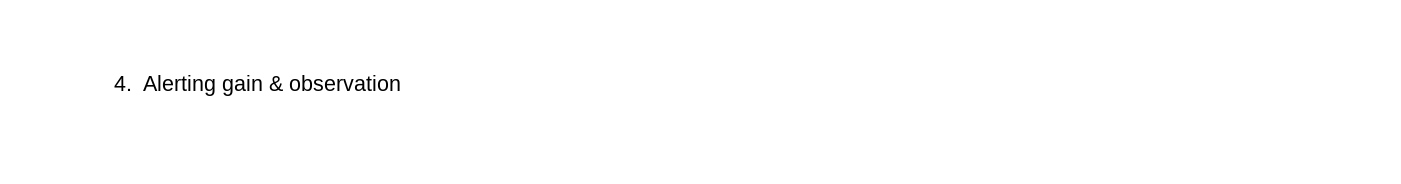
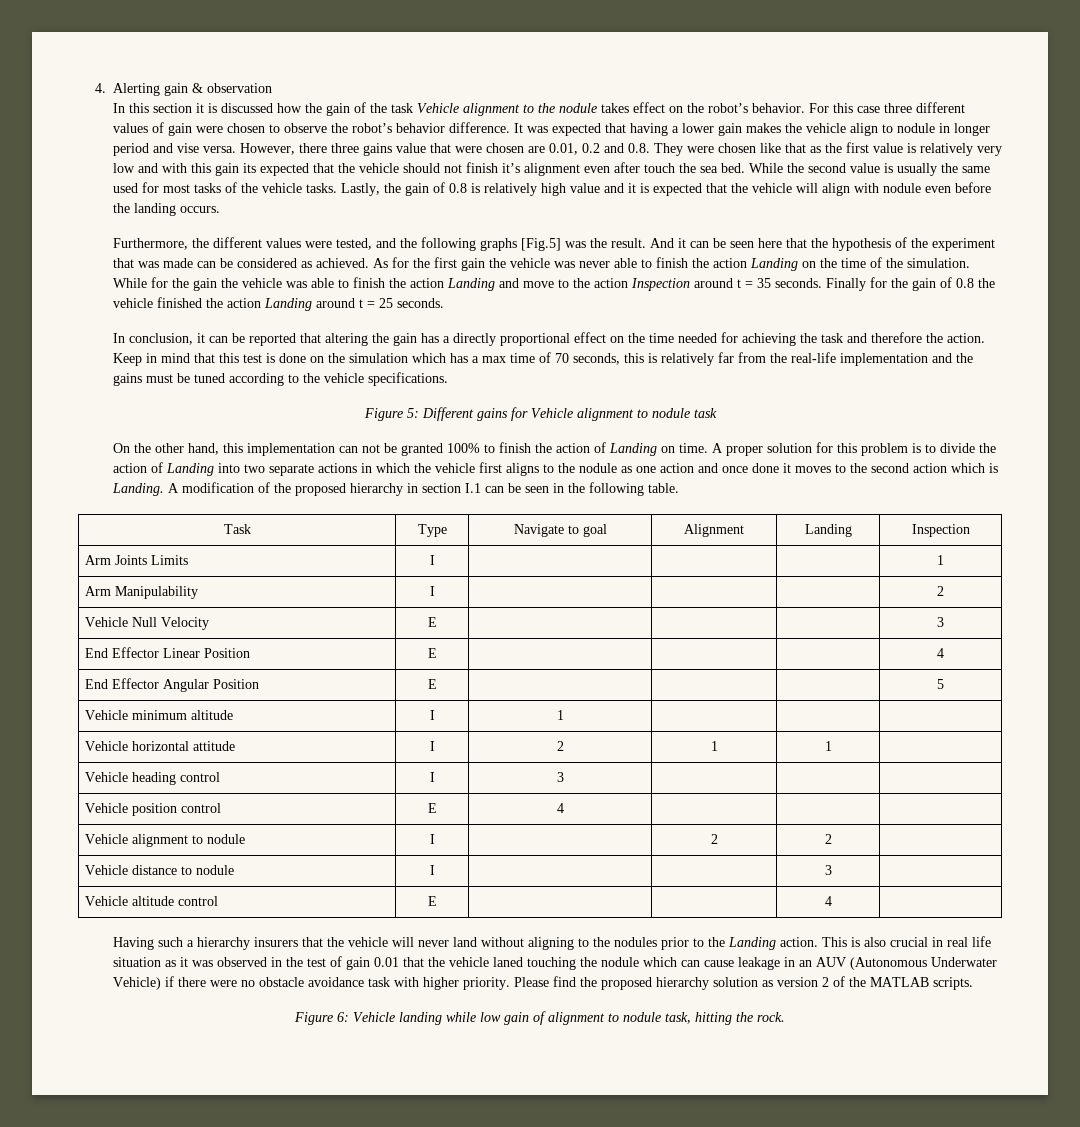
+ In this section it is discussed how the gain of the task Vehicle alignment to the nodule takes effect on the robot’s behavior. For this case three different values of gain were chosen to observe the robot’s behavior difference. It was expected that having a lower gain makes the vehicle align to nodule in longer period and vise versa. However, there three gains value that were chosen are 0.01, 0.2 and 0.8. They were chosen like that as the first value is relatively very low and with this gain its expected that the vehicle should not finish it’s alignment even after touch the sea bed. While the second value is usually the same used for most tasks of the vehicle tasks. Lastly, the gain of 0.8 is relatively high value and it is expected that the vehicle will align with nodule even before the landing occurs.
+ Furthermore, the different values were tested, and the following graphs [Fig.5] was the result. And it can be seen here that the hypothesis of the experiment that was made can be considered as achieved. As for the first gain the vehicle was never able to finish the action Landing on the time of the simulation. While for the gain the vehicle was able to finish the action Landing and move to the action Inspection around t = 35 seconds. Finally for the gain of 0.8 the vehicle finished the action Landing around t = 25 seconds.
+ In conclusion, it can be reported that altering the gain has a directly proportional effect on the time needed for achieving the task and therefore the action. Keep in mind that this test is done on the simulation which has a max time of 70 seconds, this is relatively far from the real-life implementation and the gains must be tuned according to the vehicle specifications.
+ Figure 5: Different gains for Vehicle alignment to nodule task
+ On the other hand, this implementation can not be granted 100% to finish the action of Landing on time. A proper solution for this problem is to divide the action of Landing into two separate actions in which the vehicle first aligns to the nodule as one action and once done it moves to the second action which is Landing. A modification of the proposed hierarchy in section I.1 can be seen in the following table.
+ Task | Type | Navigate to goal | Alignment | Landing | Inspection
+ Arm Joints Limits | I | | | | 1
+ Arm Manipulability | I | | | | 2
+ Vehicle Null Velocity | E | | | | 3
+ End Effector Linear Position | E | | | | 4
+ End Effector Angular Position | E | | | | 5
+ Vehicle minimum altitude | I | 1 | | |
+ Vehicle horizontal attitude | I | 2 | 1 | 1 |
+ Vehicle heading control | I | 3 | | |
+ Vehicle position control | E | 4 | | |
+ Vehicle alignment to nodule | I | | 2 | 2 |
+ Vehicle distance to nodule | I | | | 3 |
+ Vehicle altitude control | E | | | 4 |
+ Having such a hierarchy insurers that the vehicle will never land without aligning to the nodules prior to the Landing action. This is also crucial in real life situation as it was observed in the test of gain 0.01 that the vehicle laned touching the nodule which can cause leakage in an AUV (Autonomous Underwater Vehicle) if there were no obstacle avoidance task with higher priority. Please find the proposed hierarchy solution as version 2 of the MATLAB scripts.
+ Figure 6: Vehicle landing while low gain of alignment to nodule task, hitting the rock.

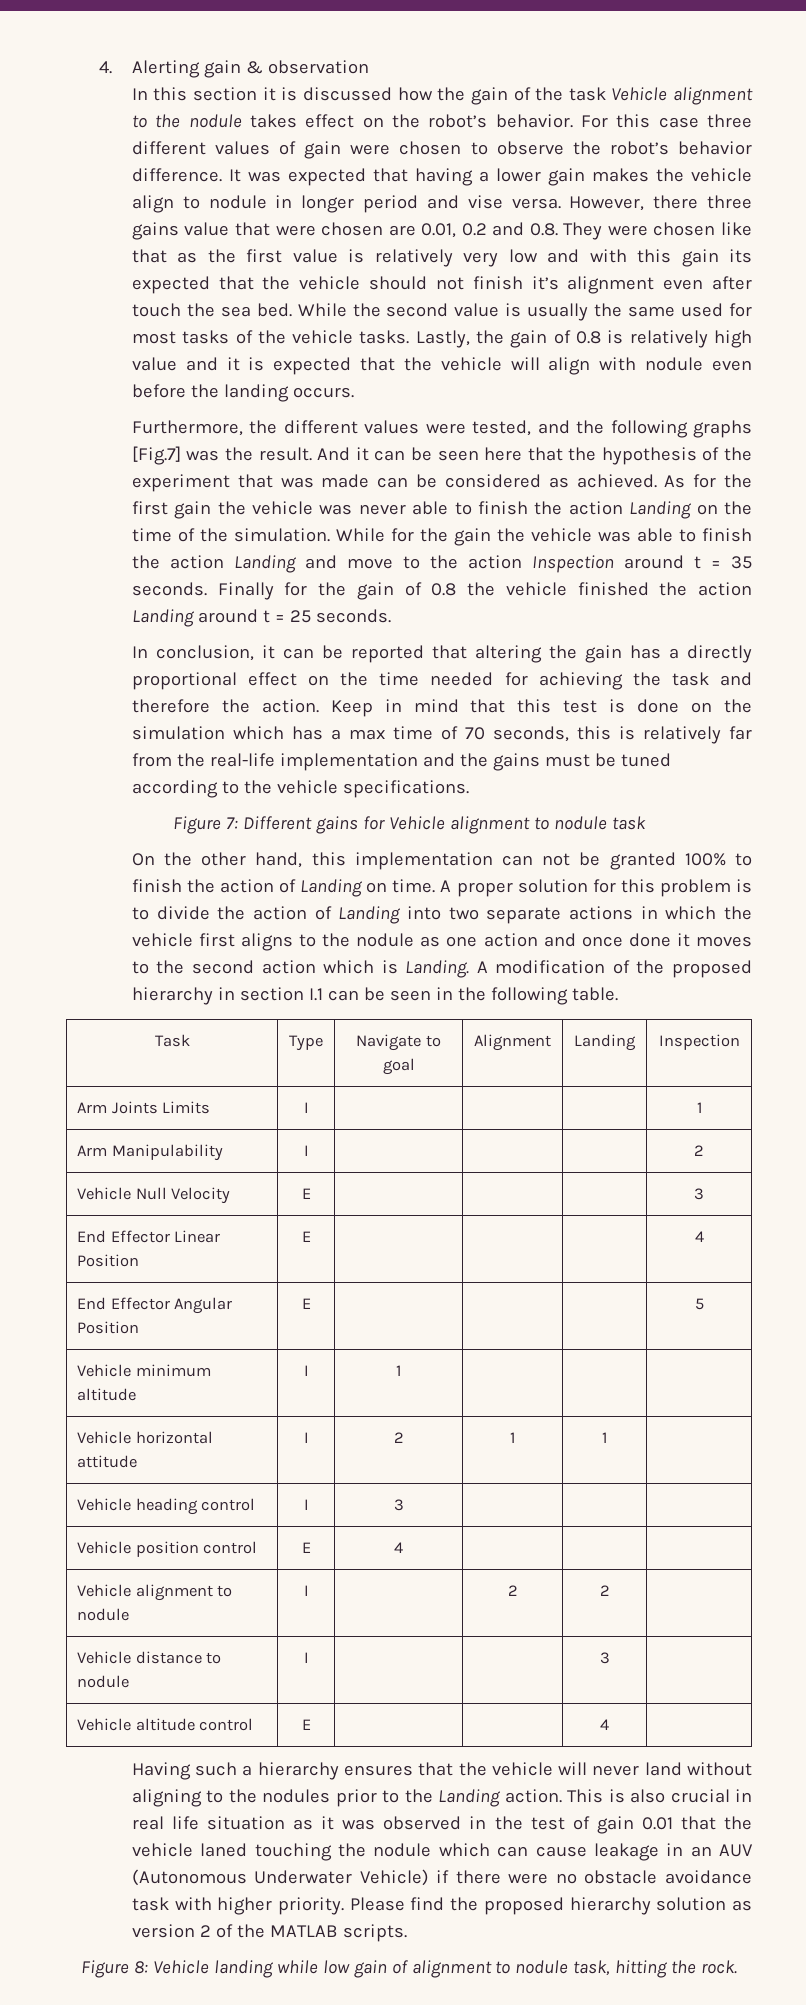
- Furthermore, the different values were tested, and the following graphs [Fig.5] was the result.
+ Furthermore, the different values were tested, and the following graphs [Fig.7] was the result.
- Figure 5: Different gains for Vehicle alignment to nodule task
+ Figure 7: Different gains for Vehicle alignment to nodule task
- Having such a hierarchy insurers that the vehicle will never land without aligning to the nodules prior to the Landing action.
+ Having such a hierarchy ensures that the vehicle will never land without aligning to the nodules prior to the Landing action.
- Figure 6: Vehicle landing while low gain of alignment to nodule task, hitting the rock.
+ Figure 8: Vehicle landing while low gain of alignment to nodule task, hitting the rock.

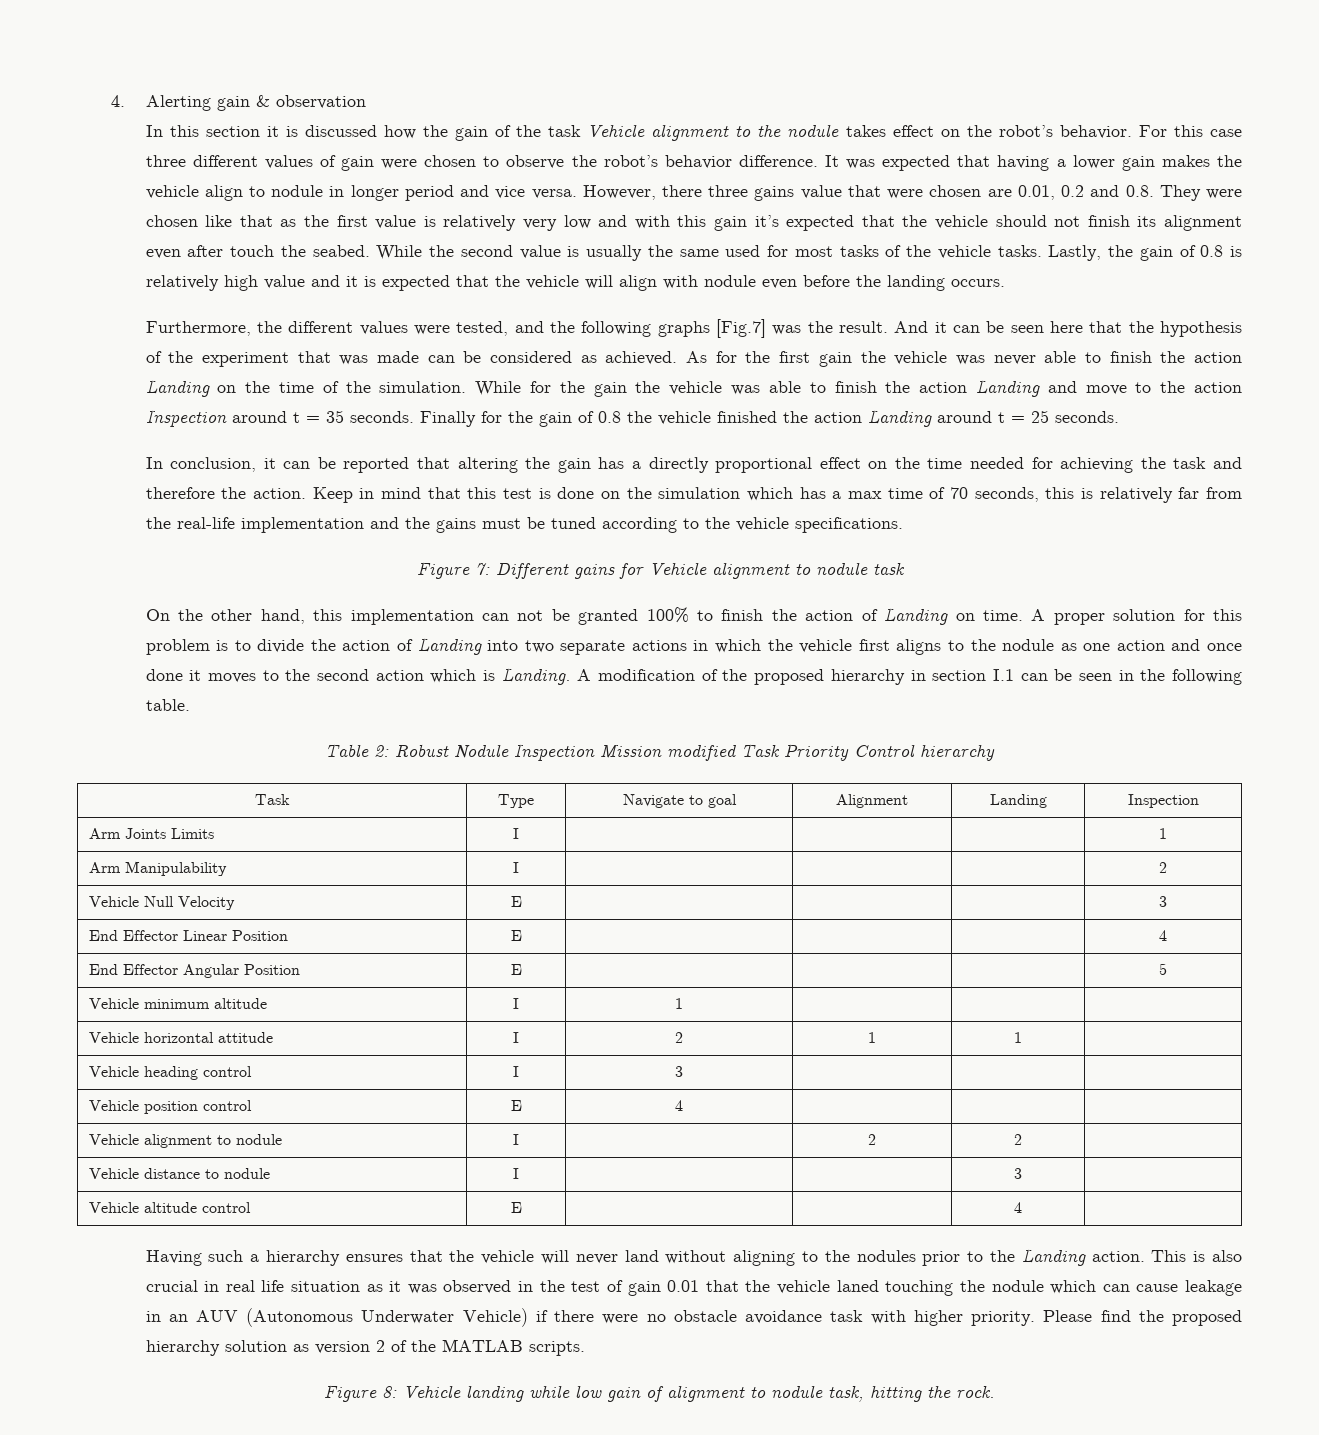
- It was expected that having a lower gain makes the vehicle align to nodule in longer period and vise versa.
+ It was expected that having a lower gain makes the vehicle align to nodule in longer period and vice versa.
- However, there three gains value that were chosen are 0.01, 0.2 and 0.8. They were chosen like that as the first value is relatively very low and with this gain its expected that the vehicle should not finish it’s alignment even after touch the sea bed.
+ However, there three gains value that were chosen are 0.01, 0.2 and 0.8. They were chosen like that as the first value is relatively very low and with this gain it’s expected that the vehicle should not finish its alignment even after touch the seabed.
+ Table 2: Robust Nodule Inspection Mission modified Task Priority Control hierarchy

